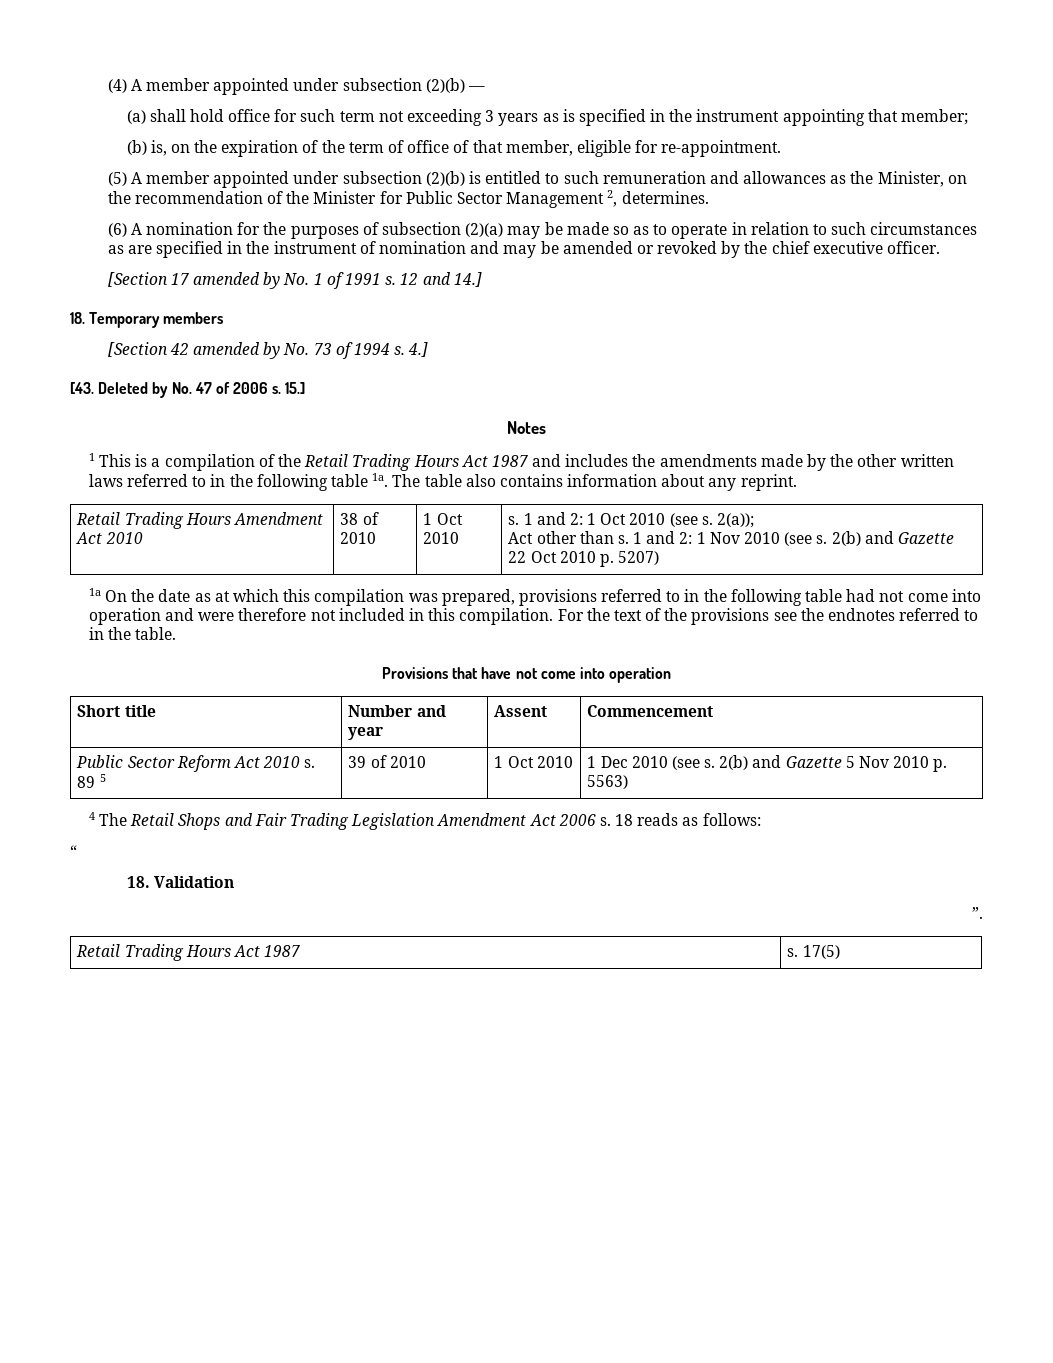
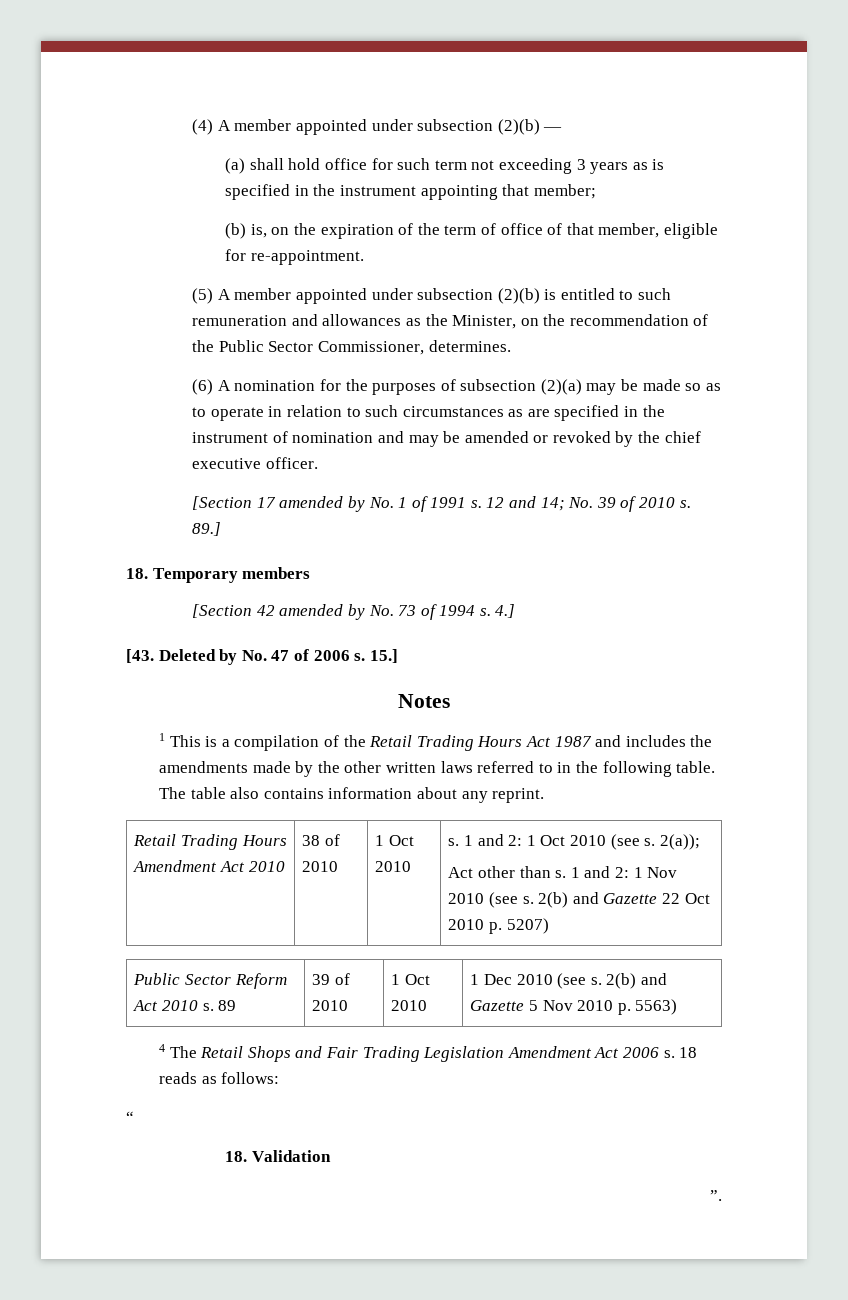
- (5) A member appointed under subsection (2)(b) is entitled to such remuneration and allowances as the Minister, on the recommendation of the Minister for Public Sector Management 2, determines.
+ (5) A member appointed under subsection (2)(b) is entitled to such remuneration and allowances as the Minister, on the recommendation of the Public Sector Commissioner, determines.
- 12 and 14.]
+ 12 and 14; No. 39 of 2010 s. 89.]
- 1 This is a compilation of the Retail Trading Hours Act 1987 and includes the amendments made by the other written laws referred to in the following table 1a.
+ 1 This is a compilation of the Retail Trading Hours Act 1987 and includes the amendments made by the other written laws referred to in the following table.
- 1a On the date as at which this compilation was prepared, provisions referred to in the following table had not come into operation and were therefore not included in this compilation. For the text of the provisions see the endnotes referred to in the table.
- Provisions that have not come into operation
- Short title | Number and year | Assent | Commencement
- Public Sector Reform Act 2010 s. 89 5 | 39 of 2010 | 1 Oct 2010 | 1 Dec 2010 (see s. 2(b) and Gazette 5 Nov 2010 p. 5563)
+ Public Sector Reform Act 2010 s. 89 | 39 of 2010 | 1 Oct 2010 | 1 Dec 2010 (see s. 2(b) and Gazette 5 Nov 2010 p. 5563)
- Retail Trading Hours Act 1987 | s. 17(5)

